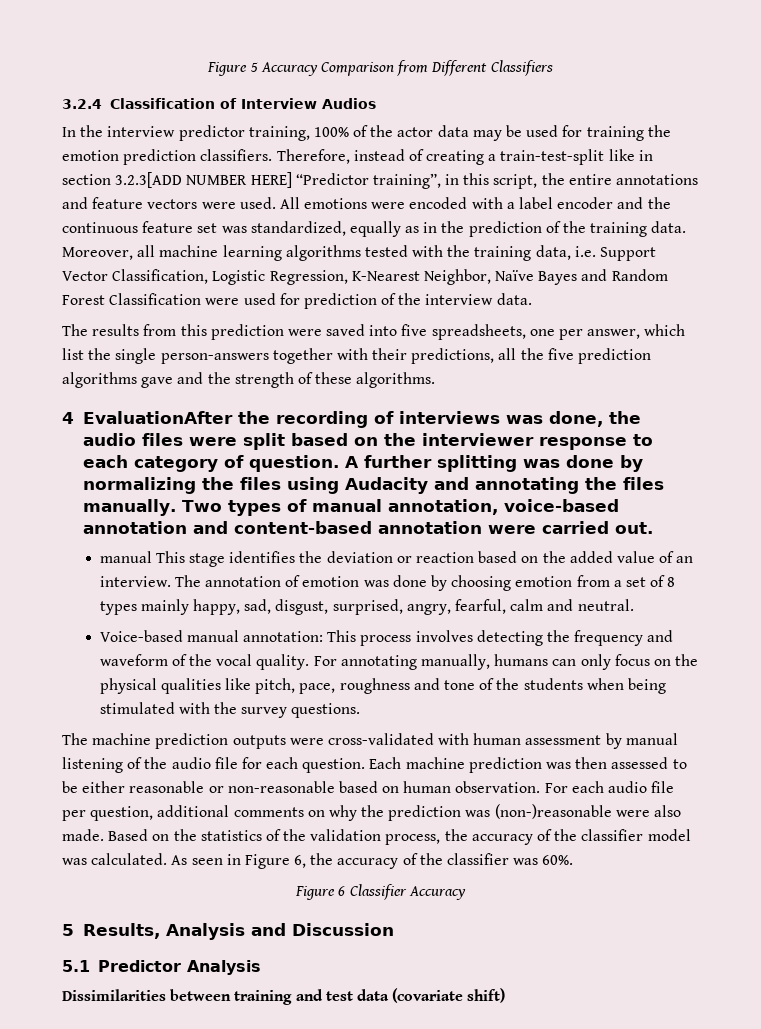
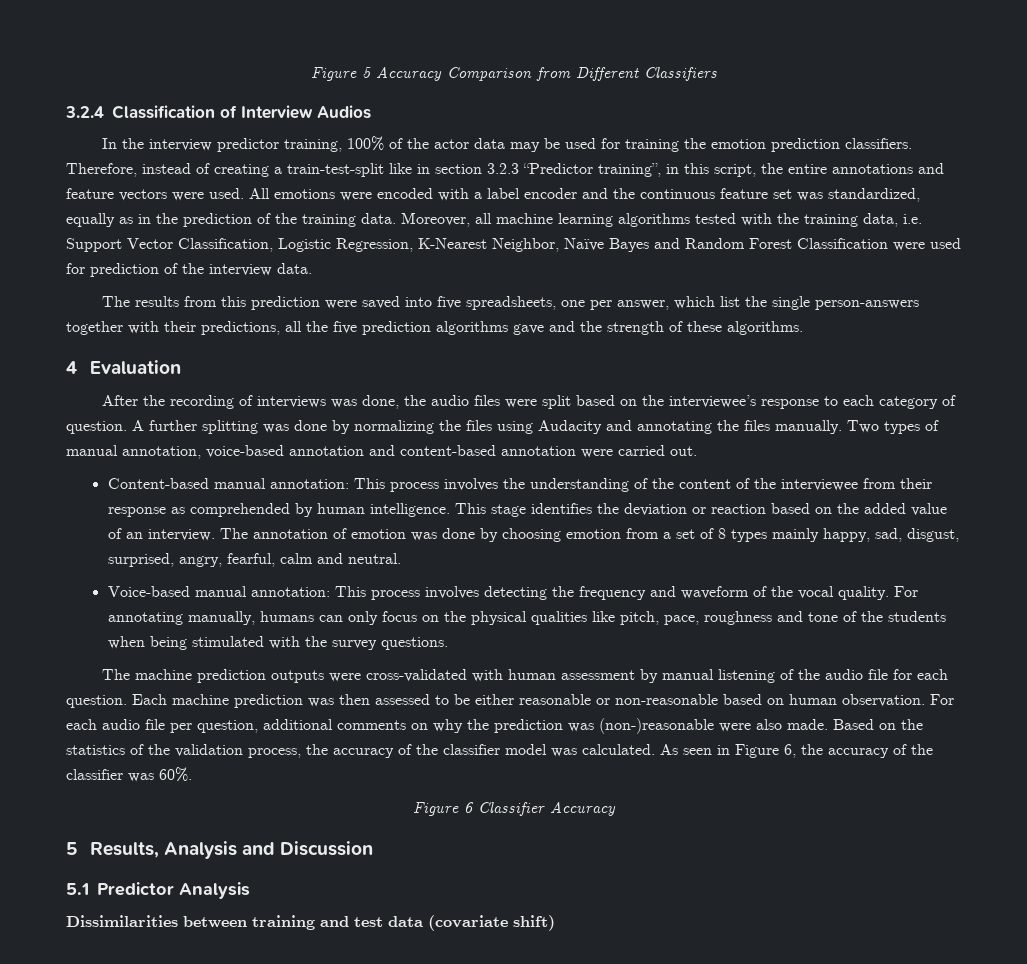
- Therefore, instead of creating a train-test-split like in section 3.2.3[ADD NUMBER HERE] “Predictor training”, in this script, the entire annotations and feature vectors were used.
+ Therefore, instead of creating a train-test-split like in section 3.2.3 “Predictor training”, in this script, the entire annotations and feature vectors were used.
- 4 EvaluationAfter the recording of interviews was done, the audio files were split based on the interviewer response to each category of question.
+ 4 Evaluation
+ After the recording of interviews was done, the audio files were split based on the interviewee’s response to each category of question.
- manual This stage identifies the deviation or reaction based on the added value of an interview.
+ Content-based manual annotation: This process involves the understanding of the content of the interviewee from their response as comprehended by human intelligence. This stage identifies the deviation or reaction based on the added value of an interview.

